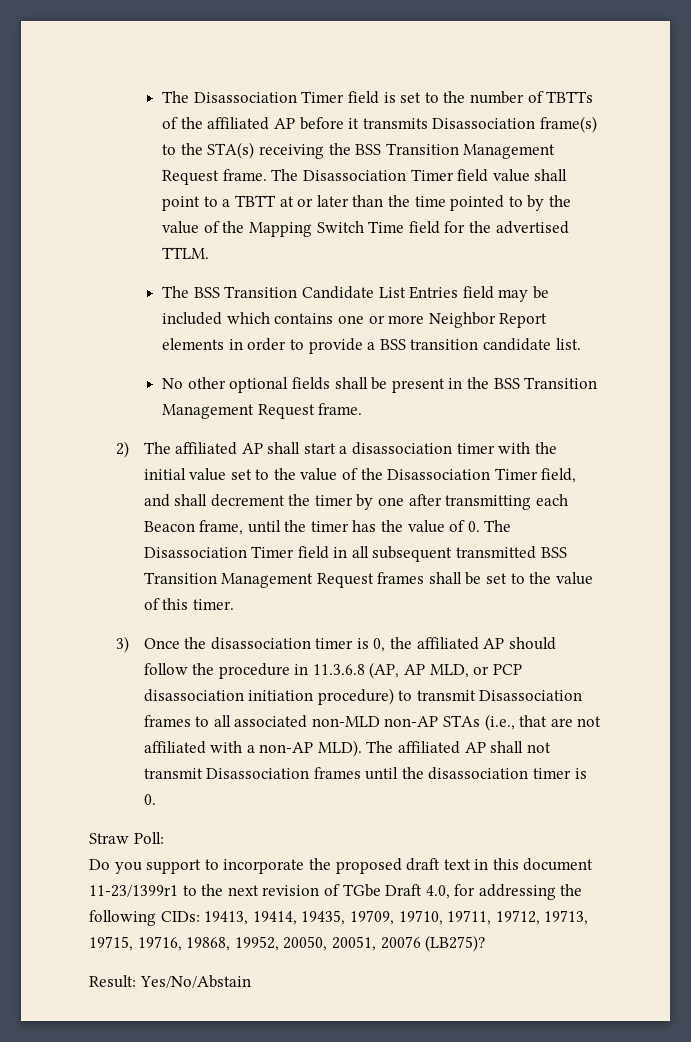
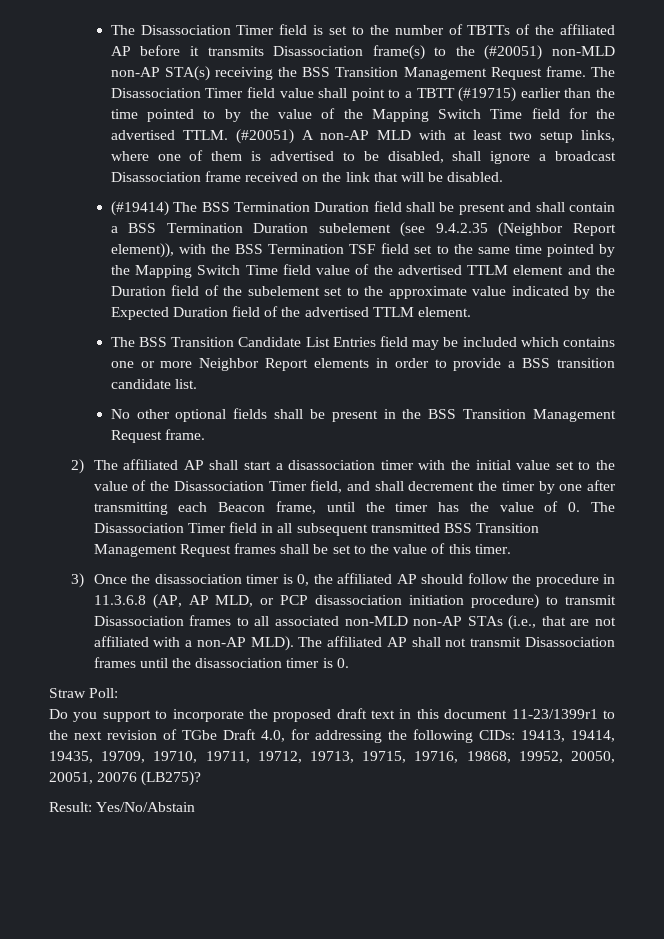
- The Disassociation Timer field is set to the number of TBTTs of the affiliated AP before it transmits Disassociation frame(s) to the STA(s) receiving the BSS Transition Management Request frame.
+ The Disassociation Timer field is set to the number of TBTTs of the affiliated AP before it transmits Disassociation frame(s) to the (#20051) non-MLD non-AP STA(s) receiving the BSS Transition Management Request frame.
- The Disassociation Timer field value shall point to a TBTT at or later than the time pointed to by the value of the Mapping Switch Time field for the advertised TTLM.
+ The Disassociation Timer field value shall point to a TBTT (#19715) earlier than the time pointed to by the value of the Mapping Switch Time field for the advertised TTLM. (#20051) A non-AP MLD with at least two setup links, where one of them is advertised to be disabled, shall ignore a broadcast Disassociation frame received on the link that will be disabled.
+ (#19414) The BSS Termination Duration field shall be present and shall contain a BSS Termination Duration subelement (see 9.4.2.35 (Neighbor Report element)), with the BSS Termination TSF field set to the same time pointed by the Mapping Switch Time field value of the advertised TTLM element and the Duration field of the subelement set to the approximate value indicated by the Expected Duration field of the advertised TTLM element.

